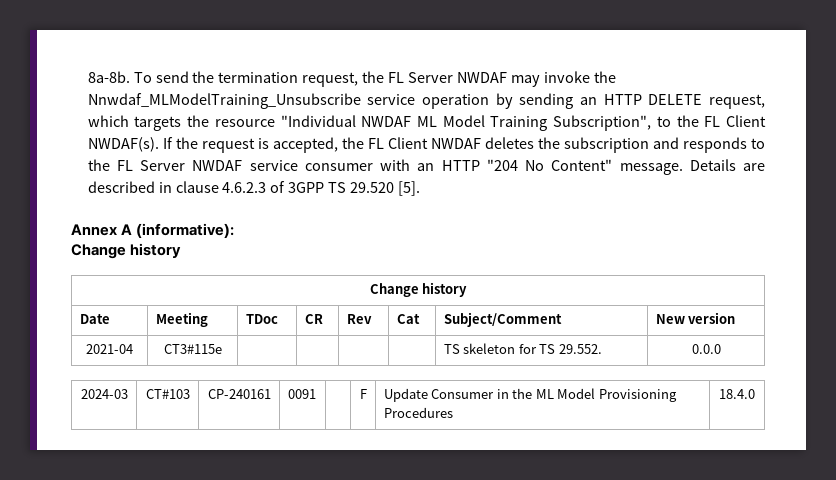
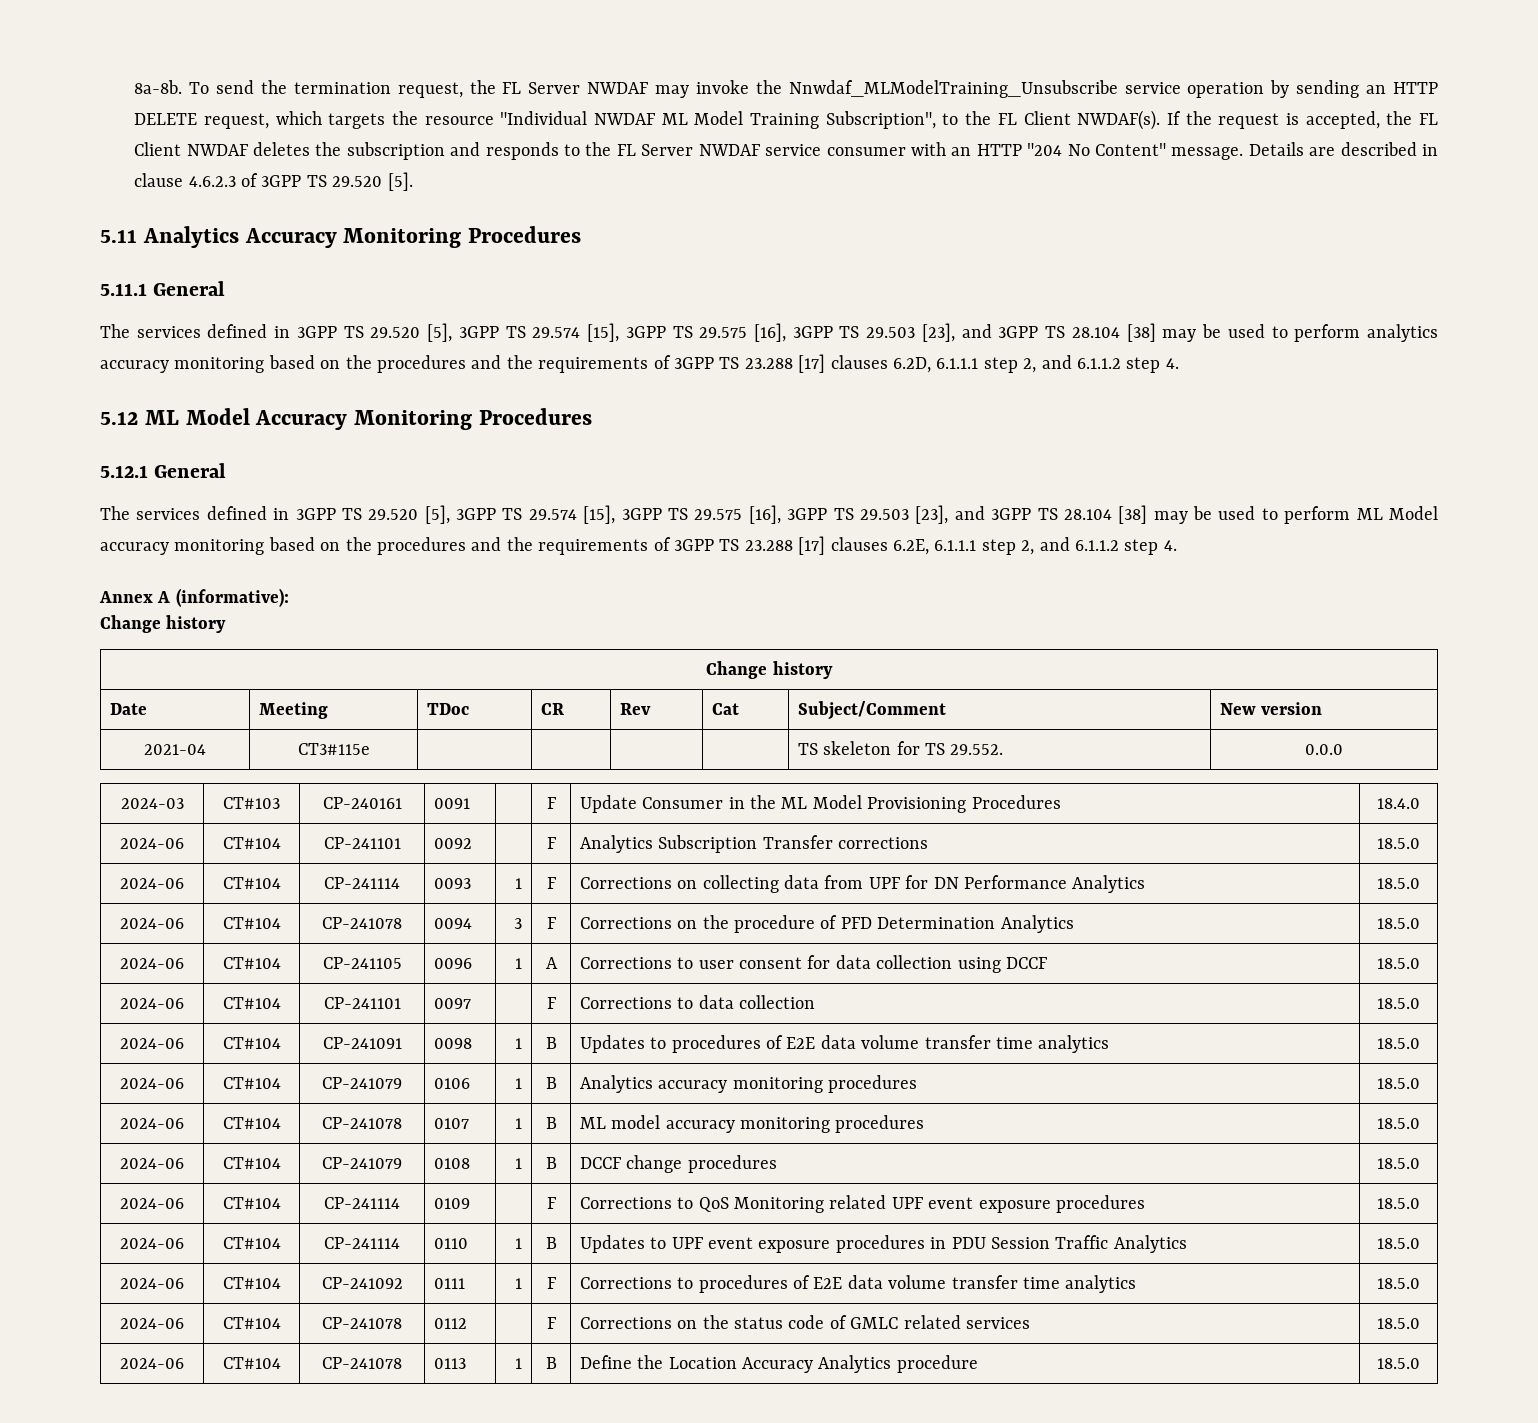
+ 5.11 Analytics Accuracy Monitoring Procedures
+ 5.11.1 General
+ The services defined in 3GPP TS 29.520 [5], 3GPP TS 29.574 [15], 3GPP TS 29.575 [16], 3GPP TS 29.503 [23], and 3GPP TS 28.104 [38] may be used to perform analytics accuracy monitoring based on the procedures and the requirements of 3GPP TS 23.288 [17] clauses 6.2D, 6.1.1.1 step 2, and 6.1.1.2 step 4.
+ 5.12 ML Model Accuracy Monitoring Procedures
+ 5.12.1 General
+ The services defined in 3GPP TS 29.520 [5], 3GPP TS 29.574 [15], 3GPP TS 29.575 [16], 3GPP TS 29.503 [23], and 3GPP TS 28.104 [38] may be used to perform ML Model accuracy monitoring based on the procedures and the requirements of 3GPP TS 23.288 [17] clauses 6.2E, 6.1.1.1 step 2, and 6.1.1.2 step 4.
+ 2024-06 | CT#104 | CP-241101 | 0092 | | F | Analytics Subscription Transfer corrections | 18.5.0
+ 2024-06 | CT#104 | CP-241114 | 0093 | 1 | F | Corrections on collecting data from UPF for DN Performance Analytics | 18.5.0
+ 2024-06 | CT#104 | CP-241078 | 0094 | 3 | F | Corrections on the procedure of PFD Determination Analytics | 18.5.0
+ 2024-06 | CT#104 | CP-241105 | 0096 | 1 | A | Corrections to user consent for data collection using DCCF | 18.5.0
+ 2024-06 | CT#104 | CP-241101 | 0097 | | F | Corrections to data collection | 18.5.0
+ 2024-06 | CT#104 | CP-241091 | 0098 | 1 | B | Updates to procedures of E2E data volume transfer time analytics | 18.5.0
+ 2024-06 | CT#104 | CP-241079 | 0106 | 1 | B | Analytics accuracy monitoring procedures | 18.5.0
+ 2024-06 | CT#104 | CP-241078 | 0107 | 1 | B | ML model accuracy monitoring procedures | 18.5.0
+ 2024-06 | CT#104 | CP-241079 | 0108 | 1 | B | DCCF change procedures | 18.5.0
+ 2024-06 | CT#104 | CP-241114 | 0109 | | F | Corrections to QoS Monitoring related UPF event exposure procedures | 18.5.0
+ 2024-06 | CT#104 | CP-241114 | 0110 | 1 | B | Updates to UPF event exposure procedures in PDU Session Traffic Analytics | 18.5.0
+ 2024-06 | CT#104 | CP-241092 | 0111 | 1 | F | Corrections to procedures of E2E data volume transfer time analytics | 18.5.0
+ 2024-06 | CT#104 | CP-241078 | 0112 | | F | Corrections on the status code of GMLC related services | 18.5.0
+ 2024-06 | CT#104 | CP-241078 | 0113 | 1 | B | Define the Location Accuracy Analytics procedure | 18.5.0

